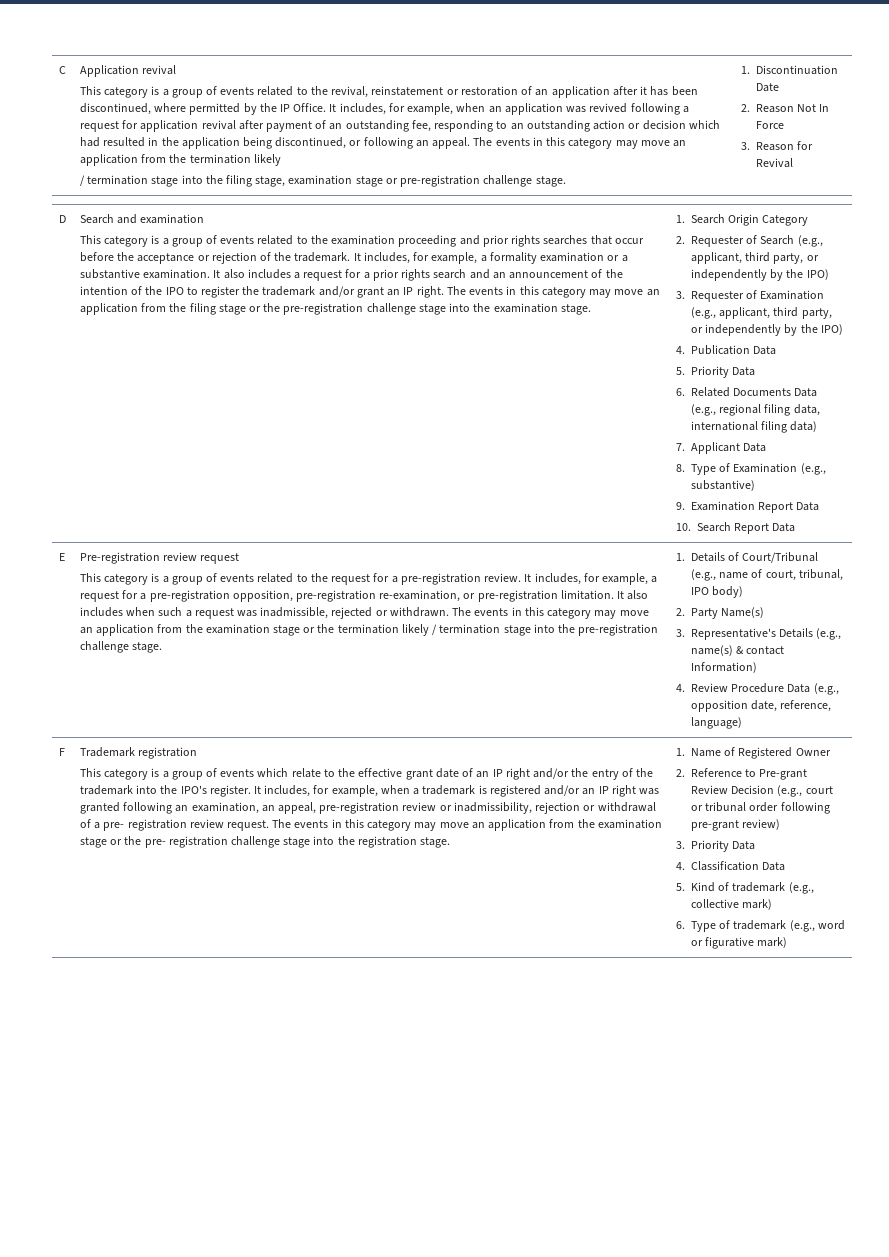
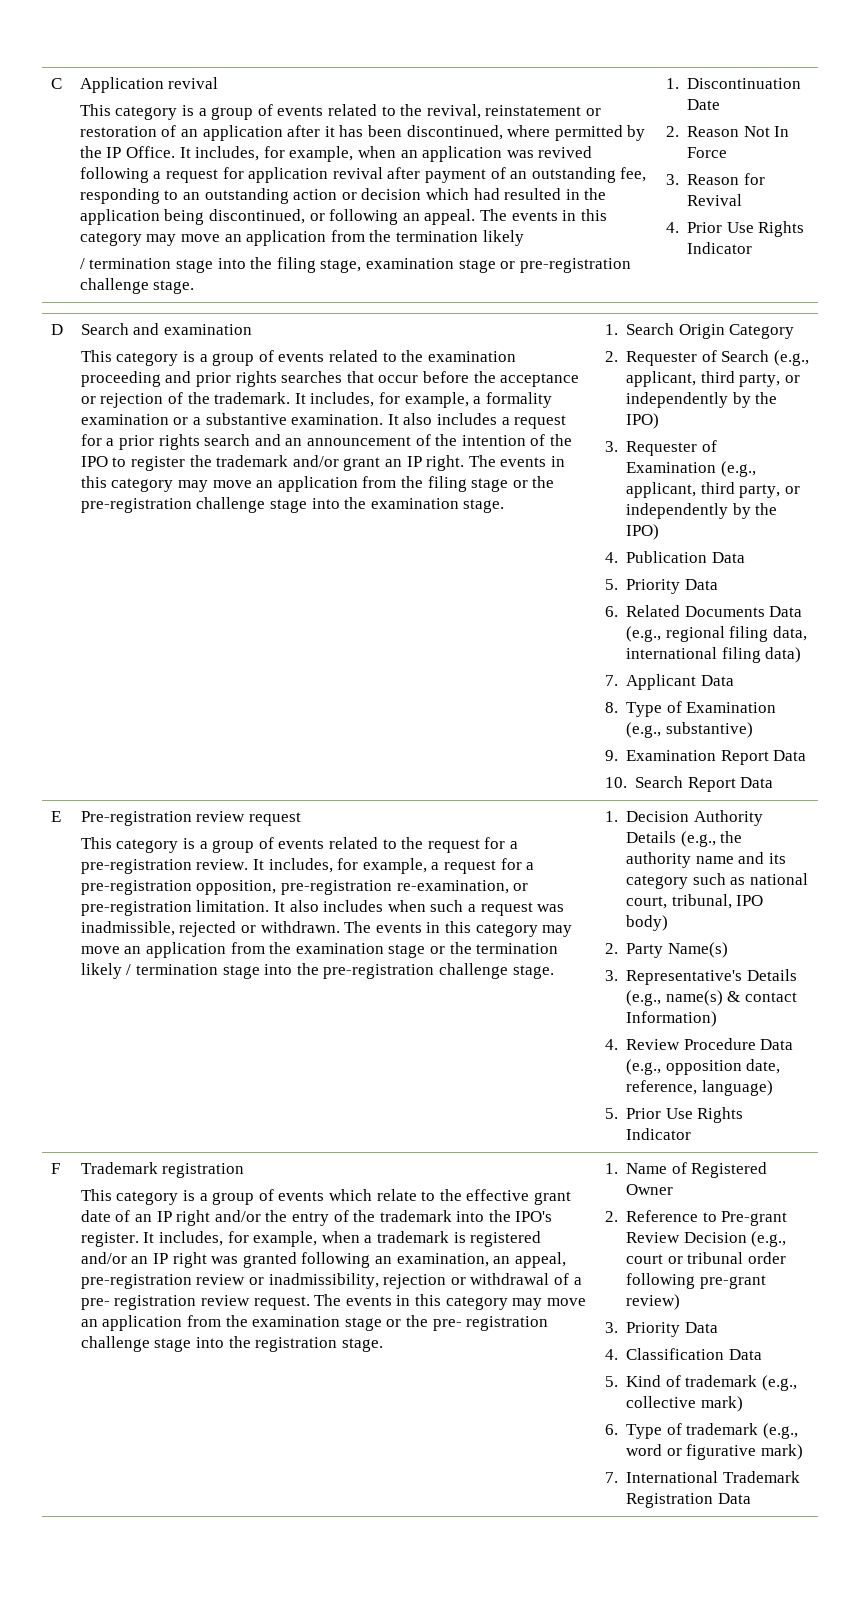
+ 4. Prior Use Rights Indicator
- 1. Details of Court/Tribunal (e.g., name of court, tribunal, IPO body)
+ 1. Decision Authority Details (e.g., the authority name and its category such as national court, tribunal, IPO body)
+ 5. Prior Use Rights Indicator
+ 7. International Trademark Registration Data

